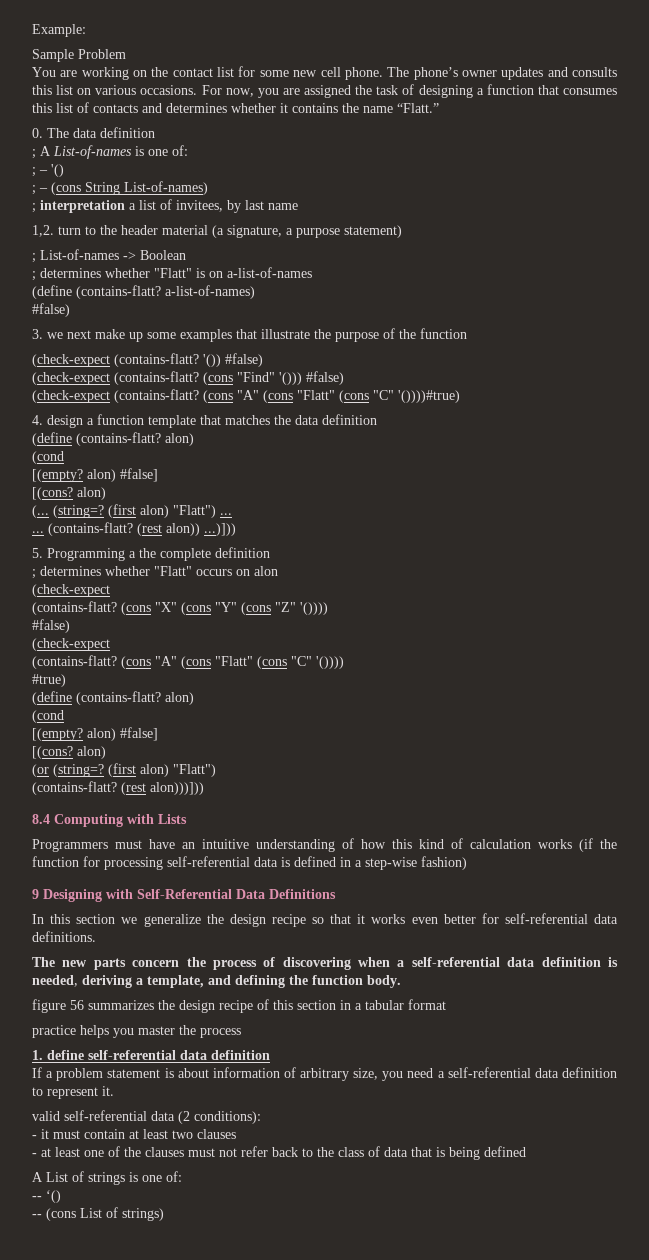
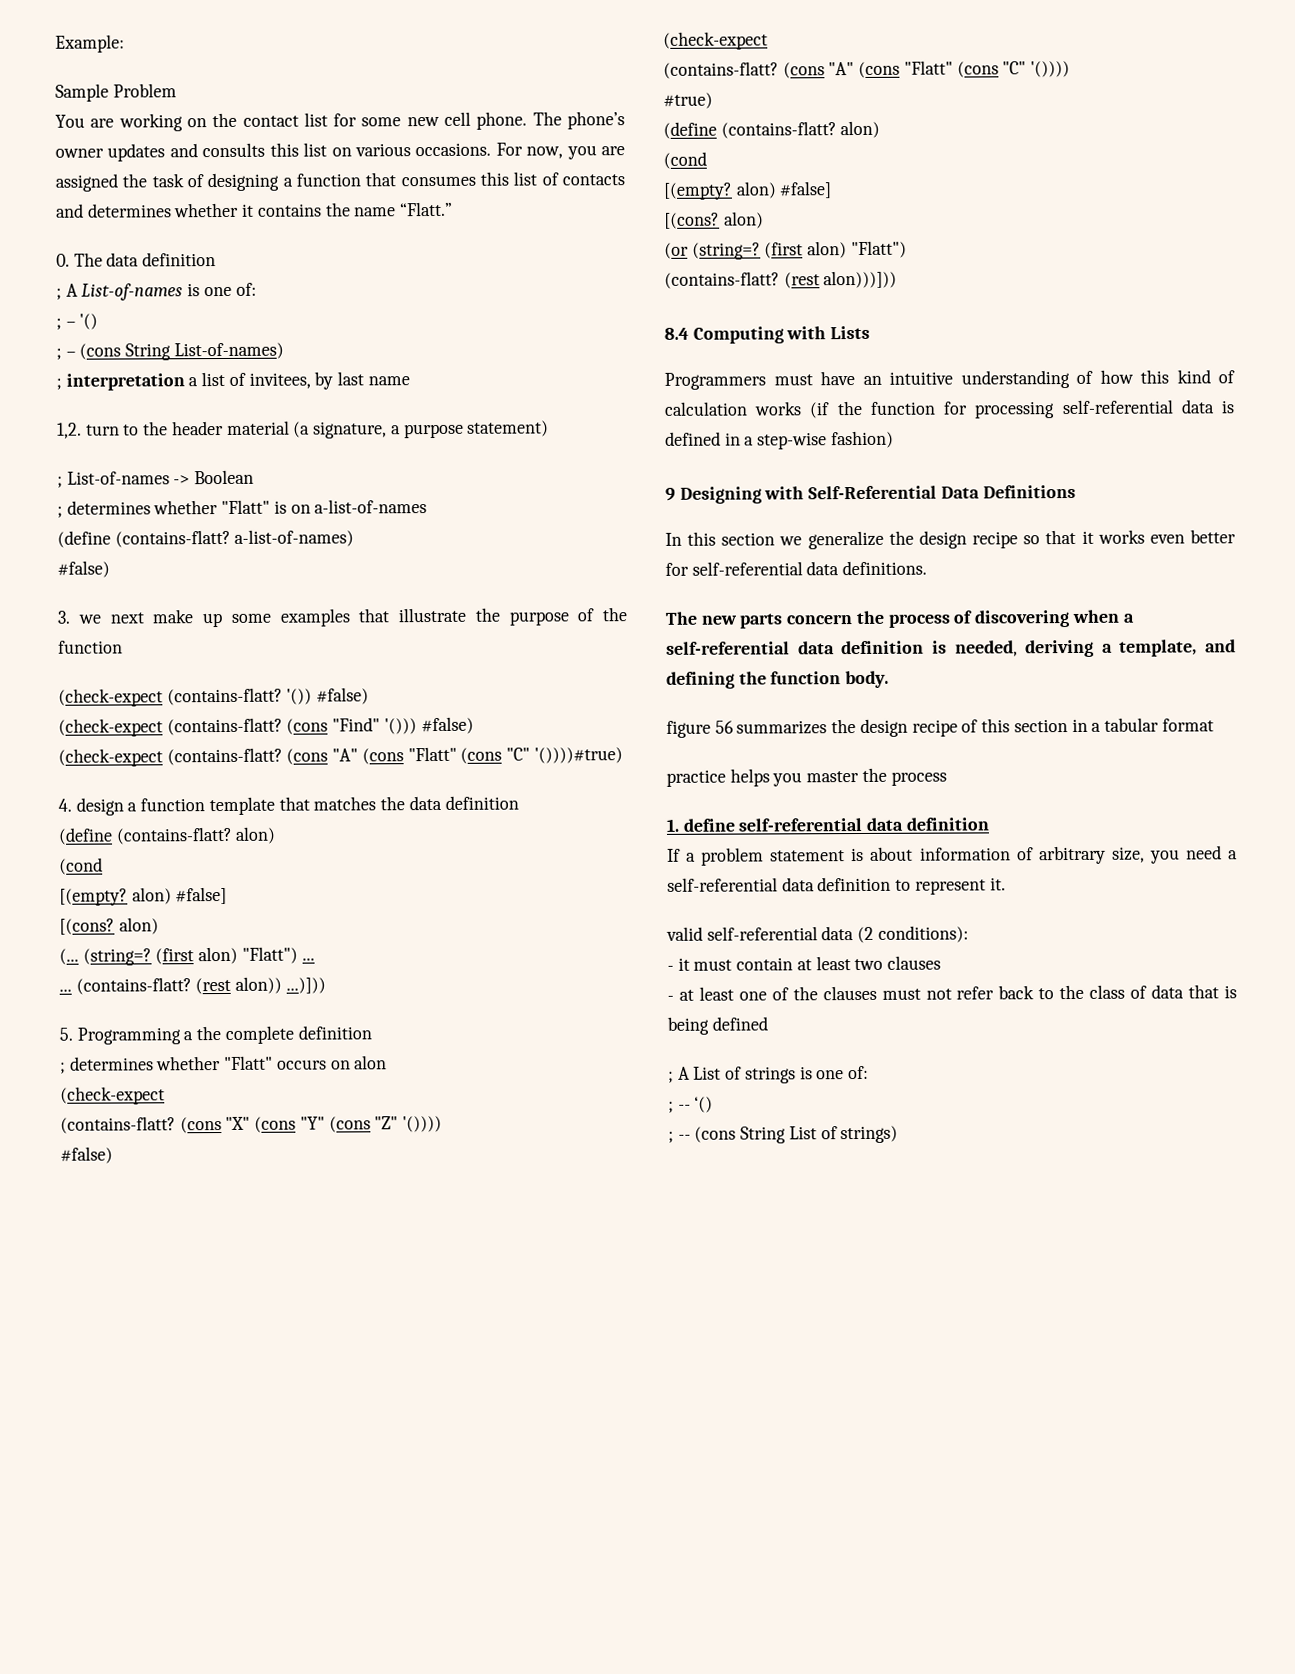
- A List of strings is one of:
+ ; A List of strings is one of:
- -- ‘()
+ ; -- ‘()
- -- (cons List of strings)
+ ; -- (cons String List of strings)

